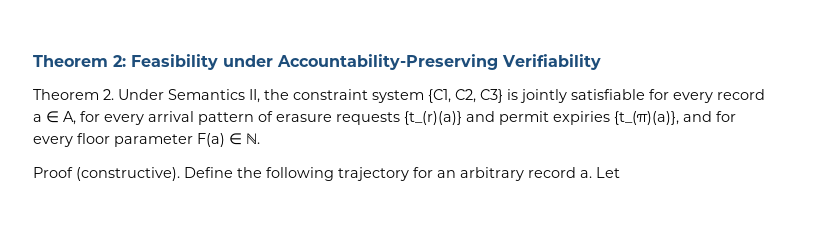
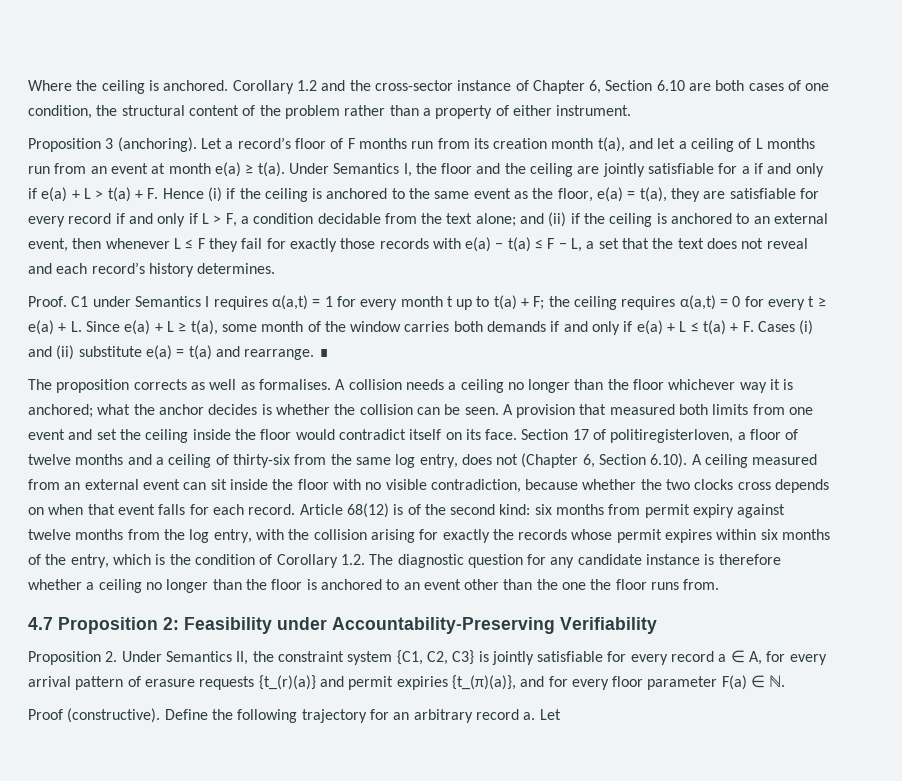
- Theorem 2: Feasibility under Accountability-Preserving Verifiability
+ Where the ceiling is anchored. Corollary 1.2 and the cross-sector instance of Chapter 6, Section 6.10 are both cases of one condition, the structural content of the problem rather than a property of either instrument.
+ Proposition 3 (anchoring). Let a record’s floor of F months run from its creation month t(a), and let a ceiling of L months run from an event at month e(a) ≥ t(a). Under Semantics I, the floor and the ceiling are jointly satisfiable for a if and only if e(a) + L > t(a) + F. Hence (i) if the ceiling is anchored to the same event as the floor, e(a) = t(a), they are satisfiable for every record if and only if L > F, a condition decidable from the text alone; and (ii) if the ceiling is anchored to an external event, then whenever L ≤ F they fail for exactly those records with e(a) − t(a) ≤ F − L, a set that the text does not reveal and each record’s history determines.
+ Proof. C1 under Semantics I requires α(a,t) = 1 for every month t up to t(a) + F; the ceiling requires α(a,t) = 0 for every t ≥ e(a) + L. Since e(a) + L ≥ t(a), some month of the window carries both demands if and only if e(a) + L ≤ t(a) + F. Cases (i) and (ii) substitute e(a) = t(a) and rearrange. ∎
+ The proposition corrects as well as formalises. A collision needs a ceiling no longer than the floor whichever way it is anchored; what the anchor decides is whether the collision can be seen. A provision that measured both limits from one event and set the ceiling inside the floor would contradict itself on its face. Section 17 of politiregisterloven, a floor of twelve months and a ceiling of thirty-six from the same log entry, does not (Chapter 6, Section 6.10). A ceiling measured from an external event can sit inside the floor with no visible contradiction, because whether the two clocks cross depends on when that event falls for each record. Article 68(12) is of the second kind: six months from permit expiry against twelve months from the log entry, with the collision arising for exactly the records whose permit expires within six months of the entry, which is the condition of Corollary 1.2. The diagnostic question for any candidate instance is therefore whether a ceiling no longer than the floor is anchored to an event other than the one the floor runs from.
+ 4.7 Proposition 2: Feasibility under Accountability-Preserving Verifiability
- Theorem 2. Under Semantics II, the constraint system {C1, C2, C3} is jointly satisfiable for every record a ∈ A, for every arrival pattern of erasure requests {t_(r)(a)} and permit expiries {t_(π)(a)}, and for every floor parameter F(a) ∈ ℕ.
+ Proposition 2. Under Semantics II, the constraint system {C1, C2, C3} is jointly satisfiable for every record a ∈ A, for every arrival pattern of erasure requests {t_(r)(a)} and permit expiries {t_(π)(a)}, and for every floor parameter F(a) ∈ ℕ.

